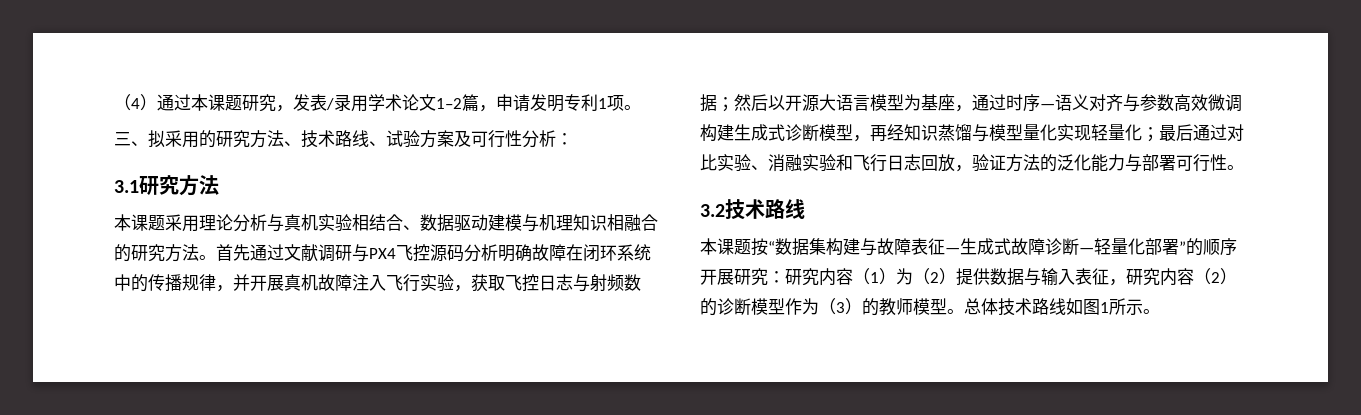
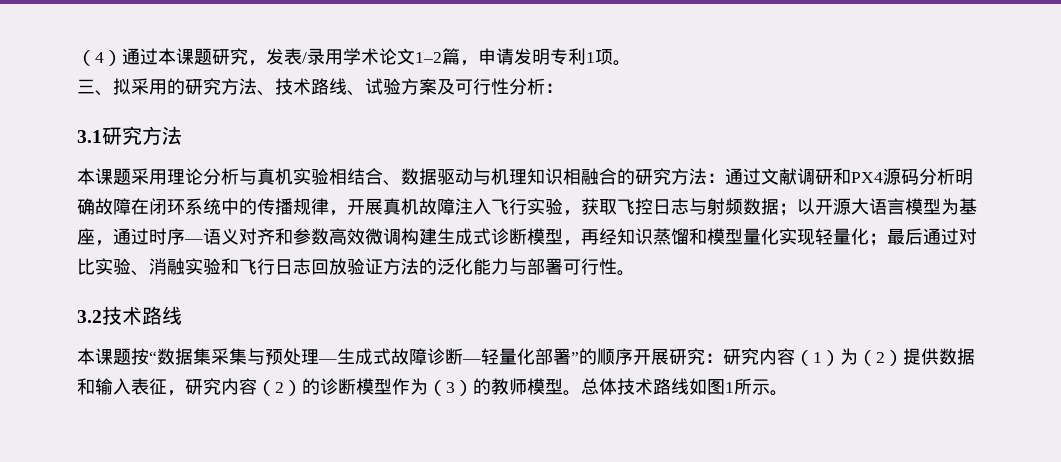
- 本课题采用理论分析与真机实验相结合、数据驱动建模与机理知识相融合的研究方法。首先通过文献调研与PX4飞控源码分析明确故障在闭环系统中的传播规律，并开展真机故障注入飞行实验，获取飞控日志与射频数据；
+ 本课题采用理论分析与真机实验相结合、数据驱动与机理知识相融合的研究方法：通过文献调研和PX4源码分析明确故障在闭环系统中的传播规律，开展真机故障注入飞行实验，获取飞控日志与射频数据；
- 然后以开源大语言模型为基座，通过时序—语义对齐与参数高效微调构建生成式诊断模型，再经知识蒸馏与模型量化实现轻量化；
+ 以开源大语言模型为基座，通过时序—语义对齐和参数高效微调构建生成式诊断模型，再经知识蒸馏和模型量化实现轻量化；
- 最后通过对比实验、消融实验和飞行日志回放，验证方法的泛化能力与部署可行性。
+ 最后通过对比实验、消融实验和飞行日志回放验证方法的泛化能力与部署可行性。
- 本课题按“数据集构建与故障表征—生成式故障诊断—轻量化部署”的顺序开展研究：研究内容（1）为（2）提供数据与输入表征，研究内容（2）的诊断模型作为（3）的教师模型。
+ 本课题按“数据集采集与预处理—生成式故障诊断—轻量化部署”的顺序开展研究：研究内容（1）为（2）提供数据和输入表征，研究内容（2）的诊断模型作为（3）的教师模型。

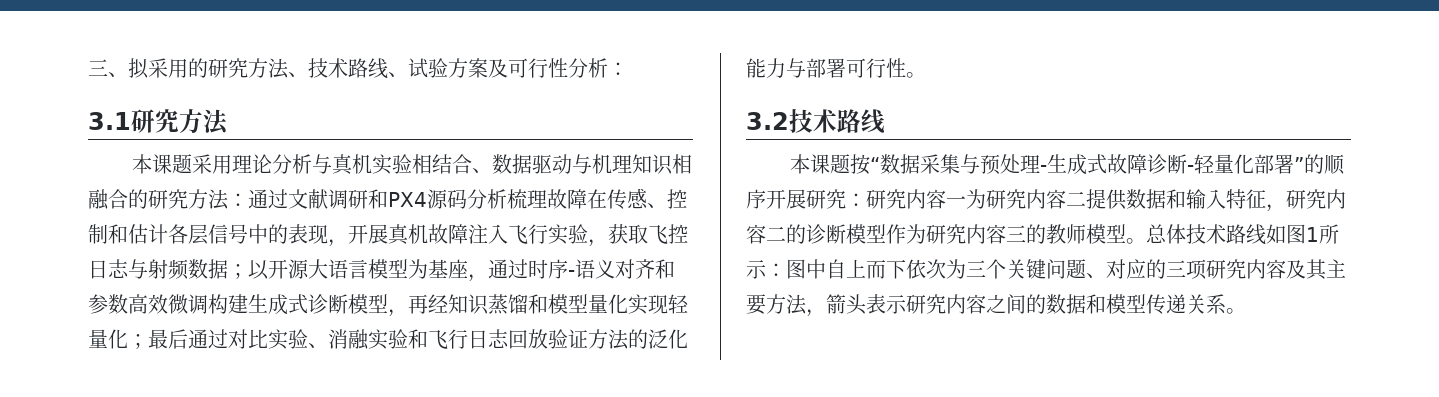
- （4）通过本课题研究，发表/录用学术论文1–2篇，申请发明专利1项。
- 通过文献调研和PX4源码分析明确故障在闭环系统中的传播规律，开展真机故障注入飞行实验，获取飞控日志与射频数据；
+ 通过文献调研和PX4源码分析梳理故障在传感、控制和估计各层信号中的表现，开展真机故障注入飞行实验，获取飞控日志与射频数据；
- 以开源大语言模型为基座，通过时序—语义对齐和参数高效微调构建生成式诊断模型，再经知识蒸馏和模型量化实现轻量化；
+ 以开源大语言模型为基座，通过时序-语义对齐和参数高效微调构建生成式诊断模型，再经知识蒸馏和模型量化实现轻量化；
- 本课题按“数据集采集与预处理—生成式故障诊断—轻量化部署”的顺序开展研究：研究内容（1）为（2）提供数据和输入表征，研究内容（2）的诊断模型作为（3）的教师模型。
+ 本课题按“数据采集与预处理-生成式故障诊断-轻量化部署”的顺序开展研究：研究内容一为研究内容二提供数据和输入特征，研究内容二的诊断模型作为研究内容三的教师模型。
- 总体技术路线如图1所示。
+ 总体技术路线如图1所示：图中自上而下依次为三个关键问题、对应的三项研究内容及其主要方法，箭头表示研究内容之间的数据和模型传递关系。

